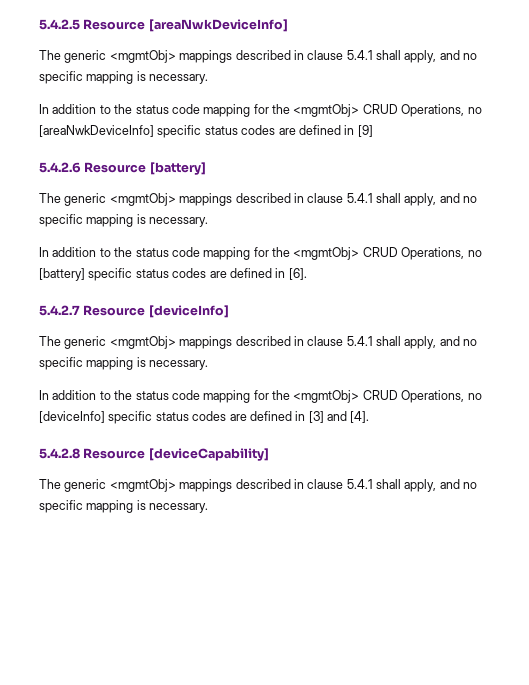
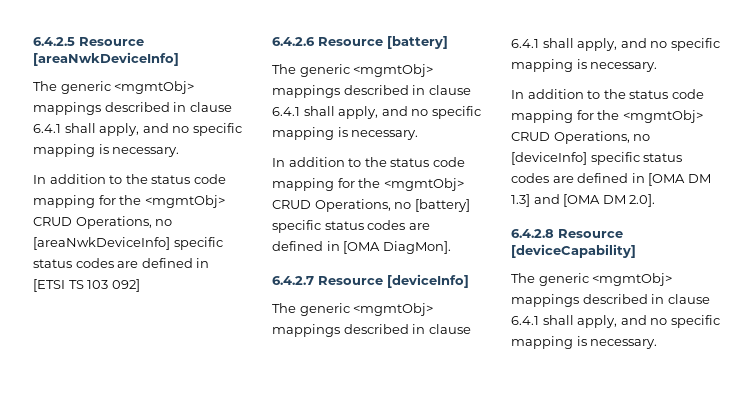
- 5.4.2.5 Resource [areaNwkDeviceInfo]
- The generic <mgmtObj> mappings described in clause 5.4.1 shall apply, and no specific mapping is necessary.
+ 6.4.2.5 Resource [areaNwkDeviceInfo]
+ The generic <mgmtObj> mappings described in clause 6.4.1 shall apply, and no specific mapping is necessary.
- In addition to the status code mapping for the <mgmtObj> CRUD Operations, no [areaNwkDeviceInfo] specific status codes are defined in [9]
- 5.4.2.6 Resource [battery]
- The generic <mgmtObj> mappings described in clause 5.4.1 shall apply, and no specific mapping is necessary.
+ In addition to the status code mapping for the <mgmtObj> CRUD Operations, no [areaNwkDeviceInfo] specific status codes are defined in [ETSI TS 103 092]
+ 6.4.2.6 Resource [battery]
+ The generic <mgmtObj> mappings described in clause 6.4.1 shall apply, and no specific mapping is necessary.
- In addition to the status code mapping for the <mgmtObj> CRUD Operations, no [battery] specific status codes are defined in [6].
- 5.4.2.7 Resource [deviceInfo]
- The generic <mgmtObj> mappings described in clause 5.4.1 shall apply, and no specific mapping is necessary.
+ In addition to the status code mapping for the <mgmtObj> CRUD Operations, no [battery] specific status codes are defined in [OMA DiagMon].
+ 6.4.2.7 Resource [deviceInfo]
+ The generic <mgmtObj> mappings described in clause 6.4.1 shall apply, and no specific mapping is necessary.
- In addition to the status code mapping for the <mgmtObj> CRUD Operations, no [deviceInfo] specific status codes are defined in [3] and [4].
- 5.4.2.8 Resource [deviceCapability]
- The generic <mgmtObj> mappings described in clause 5.4.1 shall apply, and no specific mapping is necessary.
+ In addition to the status code mapping for the <mgmtObj> CRUD Operations, no [deviceInfo] specific status codes are defined in [OMA DM 1.3] and [OMA DM 2.0].
+ 6.4.2.8 Resource [deviceCapability]
+ The generic <mgmtObj> mappings described in clause 6.4.1 shall apply, and no specific mapping is necessary.

